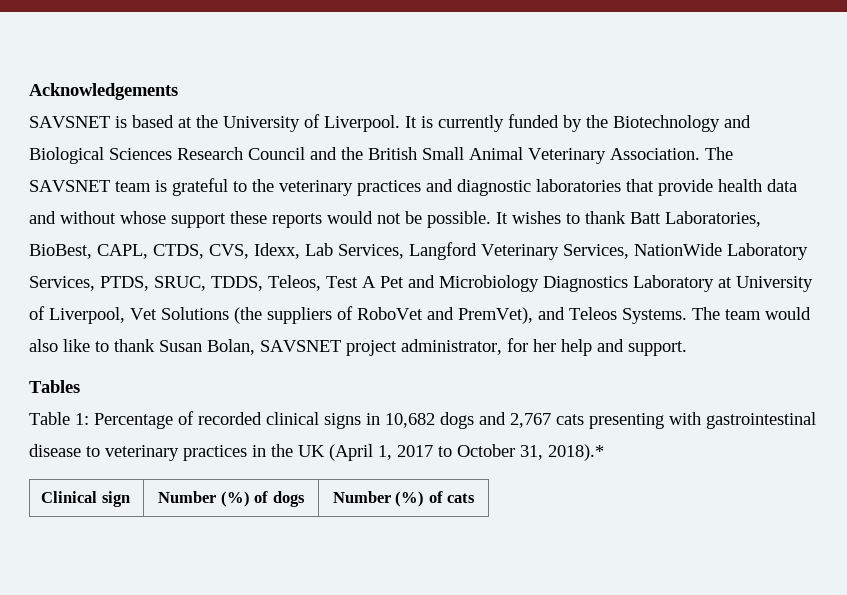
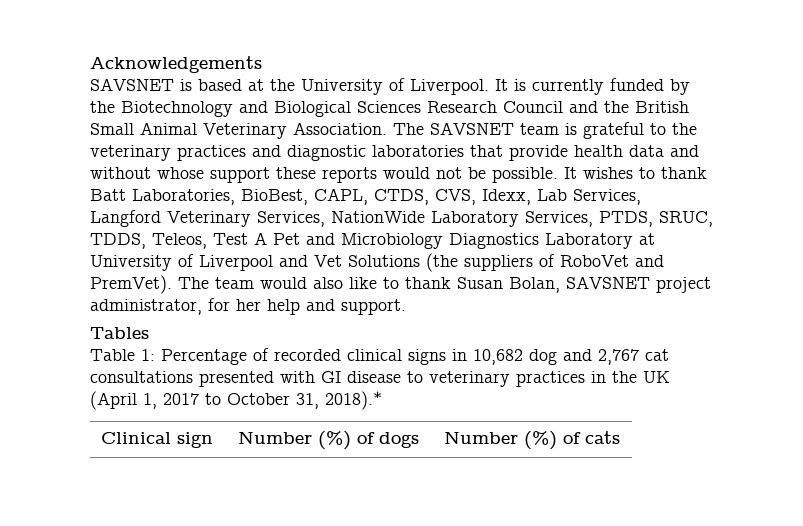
- It wishes to thank Batt Laboratories, BioBest, CAPL, CTDS, CVS, Idexx, Lab Services, Langford Veterinary Services, NationWide Laboratory Services, PTDS, SRUC, TDDS, Teleos, Test A Pet and Microbiology Diagnostics Laboratory at University of Liverpool, Vet Solutions (the suppliers of RoboVet and PremVet), and Teleos Systems.
+ It wishes to thank Batt Laboratories, BioBest, CAPL, CTDS, CVS, Idexx, Lab Services, Langford Veterinary Services, NationWide Laboratory Services, PTDS, SRUC, TDDS, Teleos, Test A Pet and Microbiology Diagnostics Laboratory at University of Liverpool and Vet Solutions (the suppliers of RoboVet and PremVet).
- Table 1: Percentage of recorded clinical signs in 10,682 dogs and 2,767 cats presenting with gastrointestinal disease to veterinary practices in the UK (April 1, 2017 to October 31, 2018).*
+ Table 1: Percentage of recorded clinical signs in 10,682 dog and 2,767 cat consultations presented with GI disease to veterinary practices in the UK (April 1, 2017 to October 31, 2018).*

